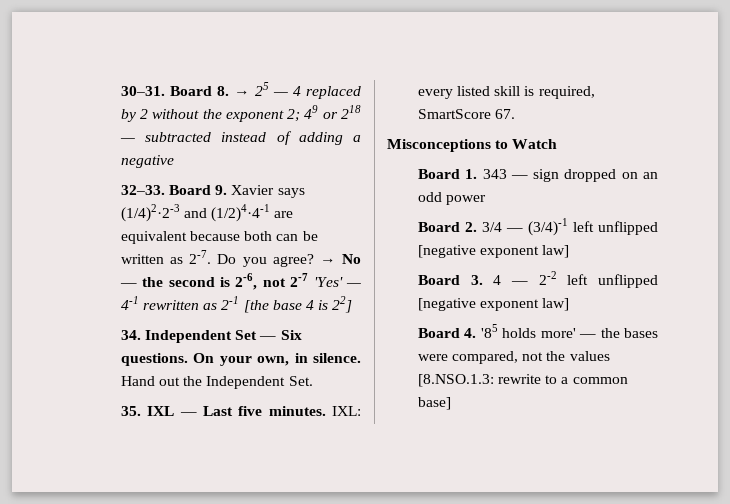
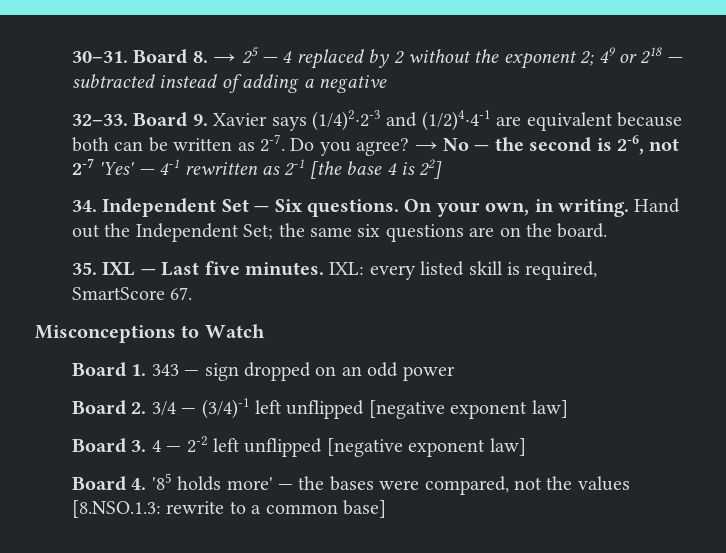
- On your own, in silence.
+ On your own, in writing.
- Hand out the Independent Set.
+ Hand out the Independent Set; the same six questions are on the board.

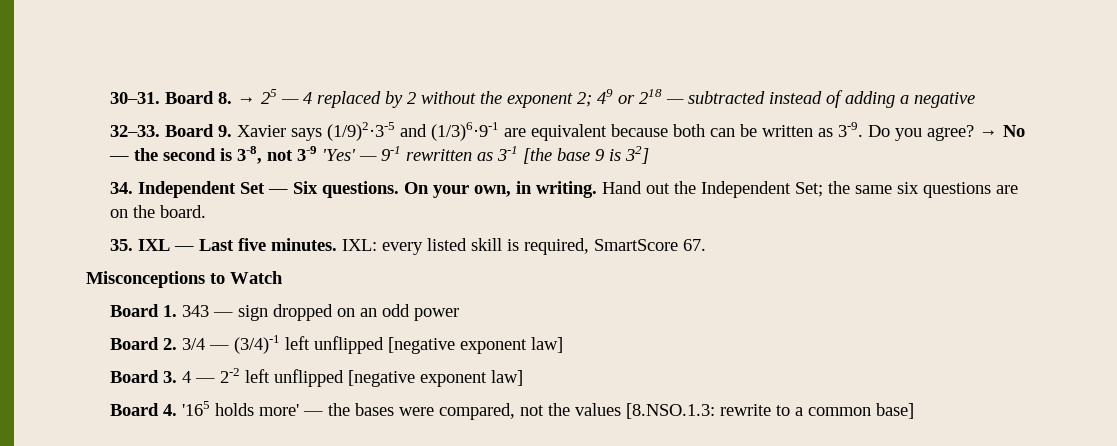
- Board 9. Xavier says (1/4)2·2-3 and (1/2)4·4-1 are equivalent because both can be written as 2-7.
+ Board 9. Xavier says (1/9)2·3-5 and (1/3)6·9-1 are equivalent because both can be written as 3-9.
- → No — the second is 2-6, not 2-7 'Yes' — 4-1 rewritten as 2-1 [the base 4 is 22]
+ → No — the second is 3-8, not 3-9 'Yes' — 9-1 rewritten as 3-1 [the base 9 is 32]
- Board 4. '85 holds more' — the bases were compared, not the values [8.NSO.1.3: rewrite to a common base]
+ Board 4. '165 holds more' — the bases were compared, not the values [8.NSO.1.3: rewrite to a common base]

